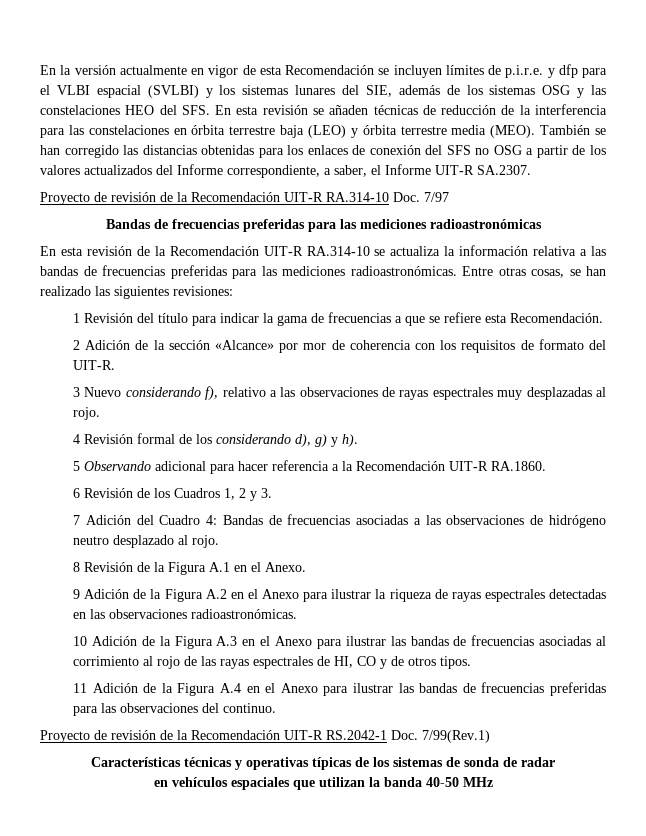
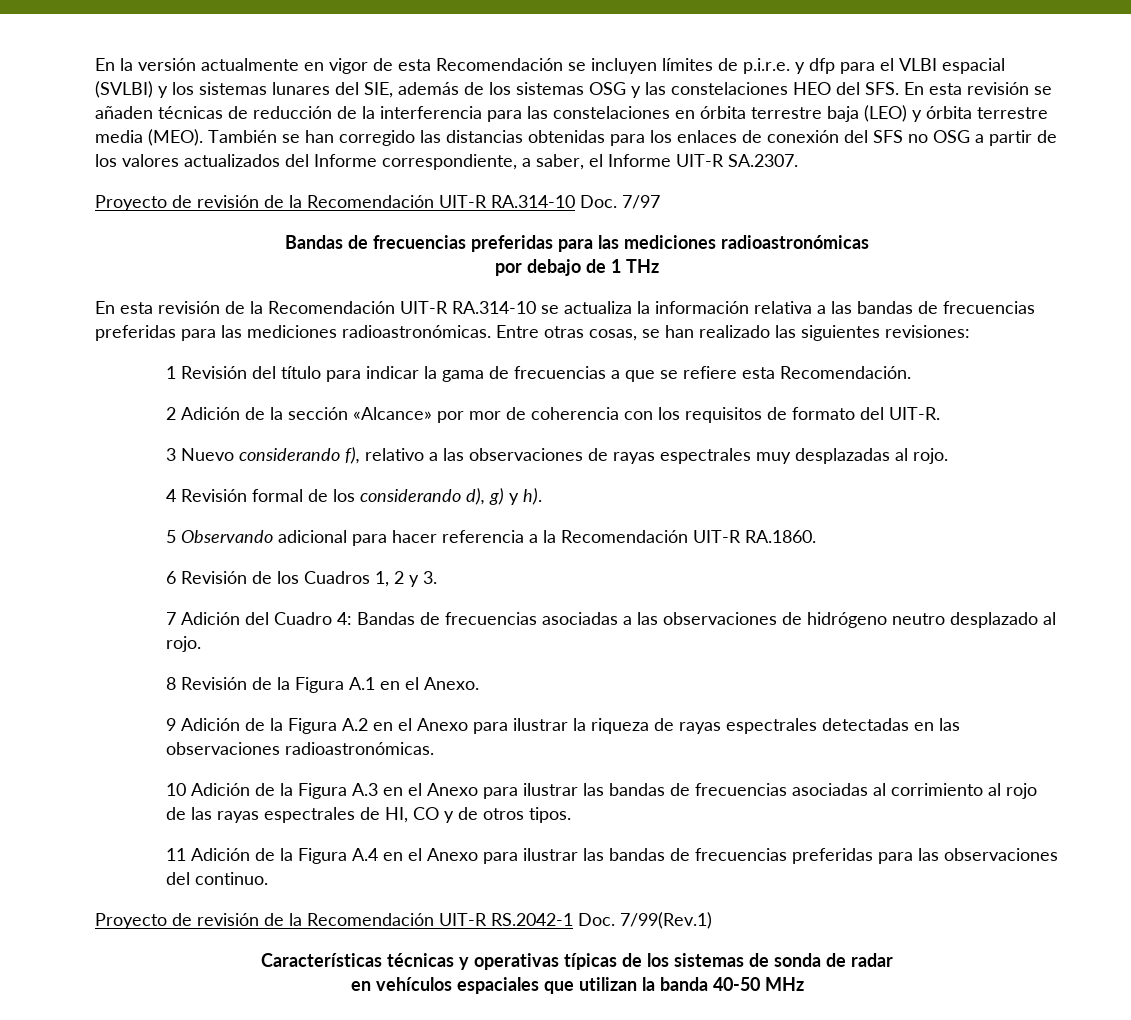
+ por debajo de 1 THz

